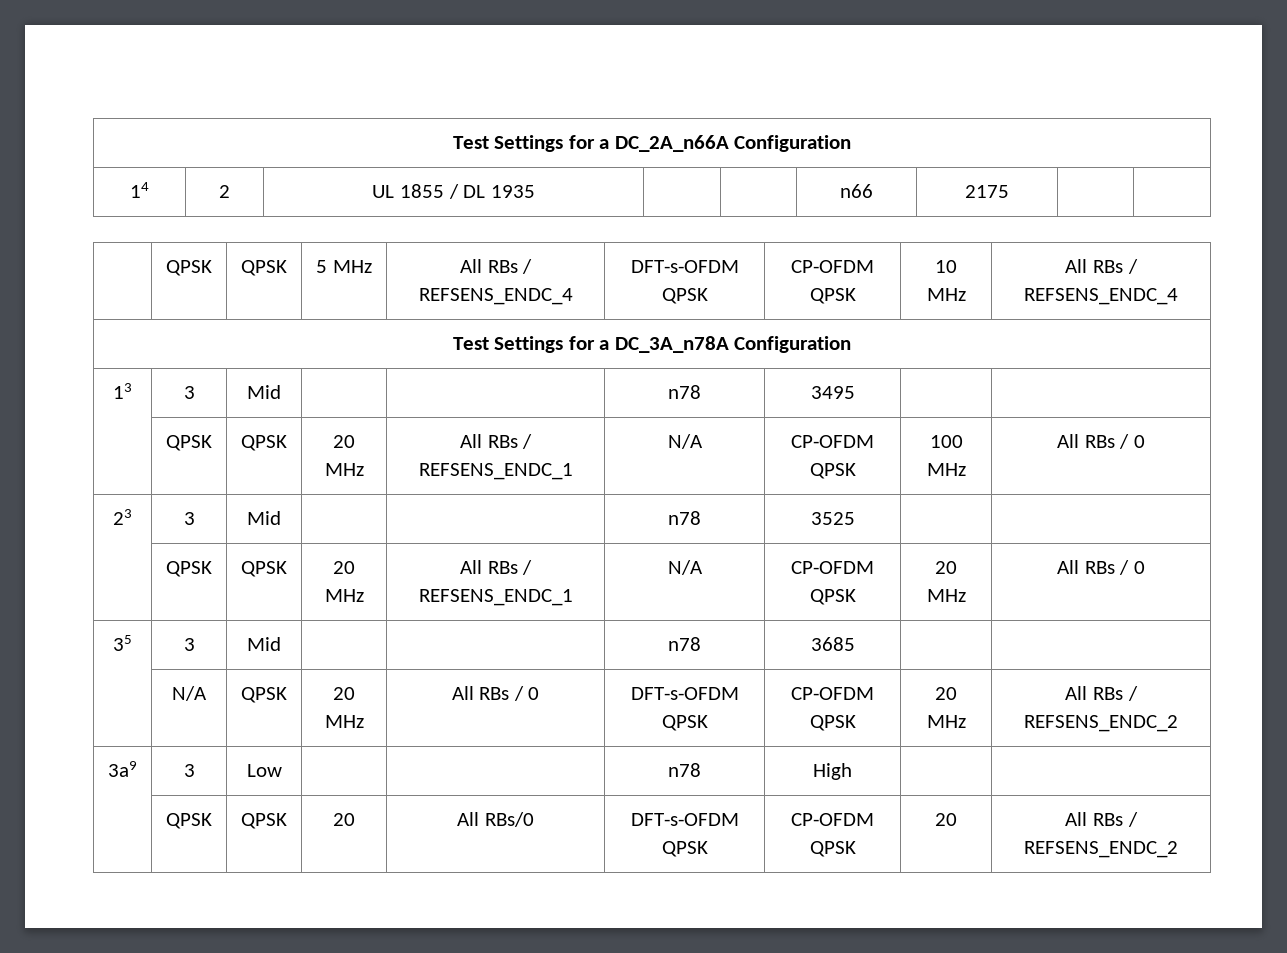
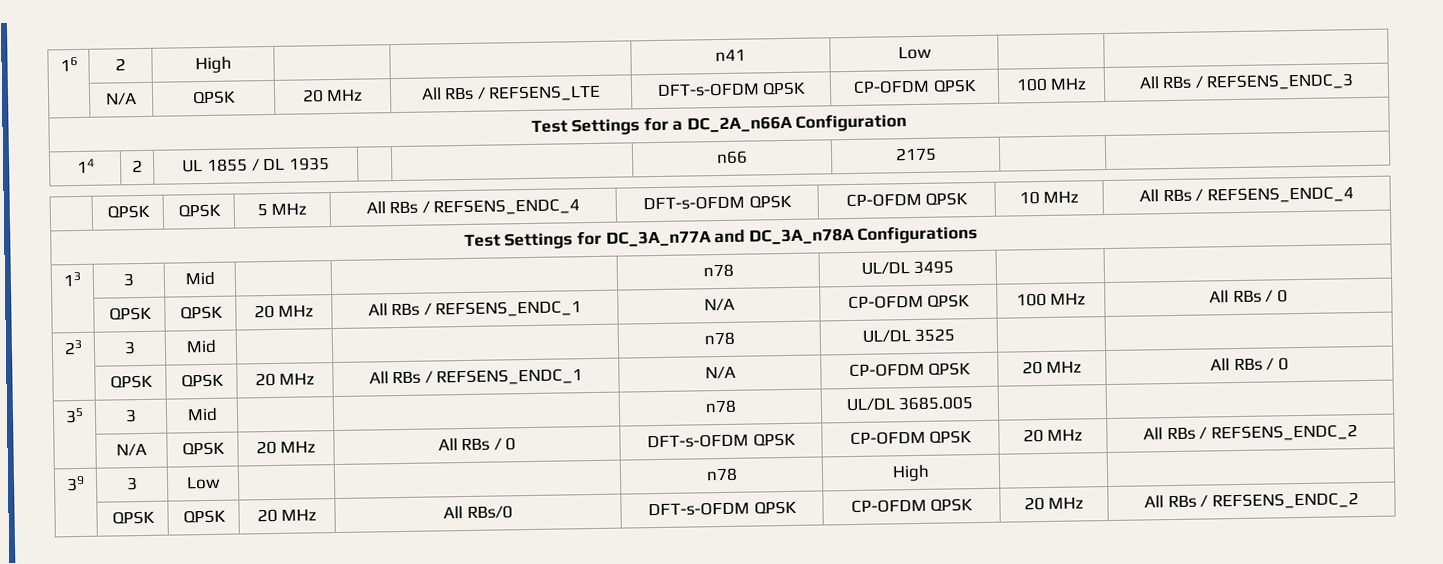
+ 16 | 2 | High | | | n41 | Low | |
+ | N/A | QPSK | 20 MHz | All RBs / REFSENS_LTE | DFT-s-OFDM QPSK | CP-OFDM QPSK | 100 MHz | All RBs / REFSENS_ENDC_3
- Test Settings for a DC_3A_n78A Configuration
+ Test Settings for DC_3A_n77A and DC_3A_n78A Configurations
- 13 | 3 | Mid | | | n78 | 3495 | |
+ 13 | 3 | Mid | | | n78 | UL/DL 3495 | |
- 23 | 3 | Mid | | | n78 | 3525 | |
+ 23 | 3 | Mid | | | n78 | UL/DL 3525 | |
- 35 | 3 | Mid | | | n78 | 3685 | |
+ 35 | 3 | Mid | | | n78 | UL/DL 3685.005 | |
- 3a9 | 3 | Low | | | n78 | High | |
+ 39 | 3 | Low | | | n78 | High | |
- | QPSK | QPSK | 20 | All RBs/0 | DFT-s-OFDM QPSK | CP-OFDM QPSK | 20 | All RBs / REFSENS_ENDC_2
+ | QPSK | QPSK | 20 MHz | All RBs/0 | DFT-s-OFDM QPSK | CP-OFDM QPSK | 20 MHz | All RBs / REFSENS_ENDC_2

